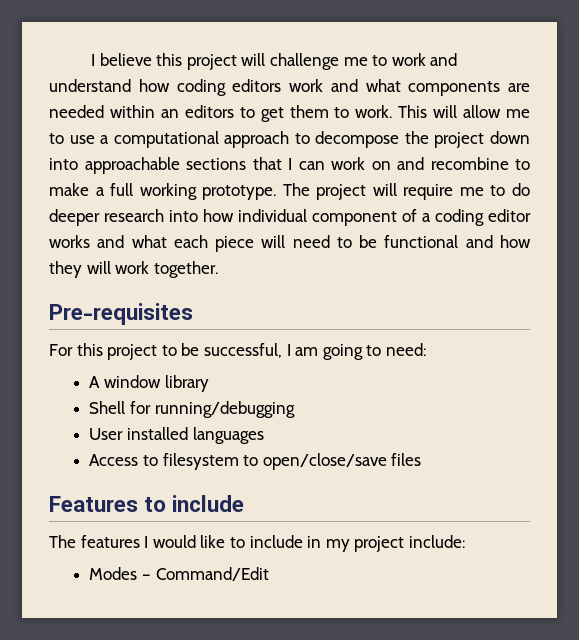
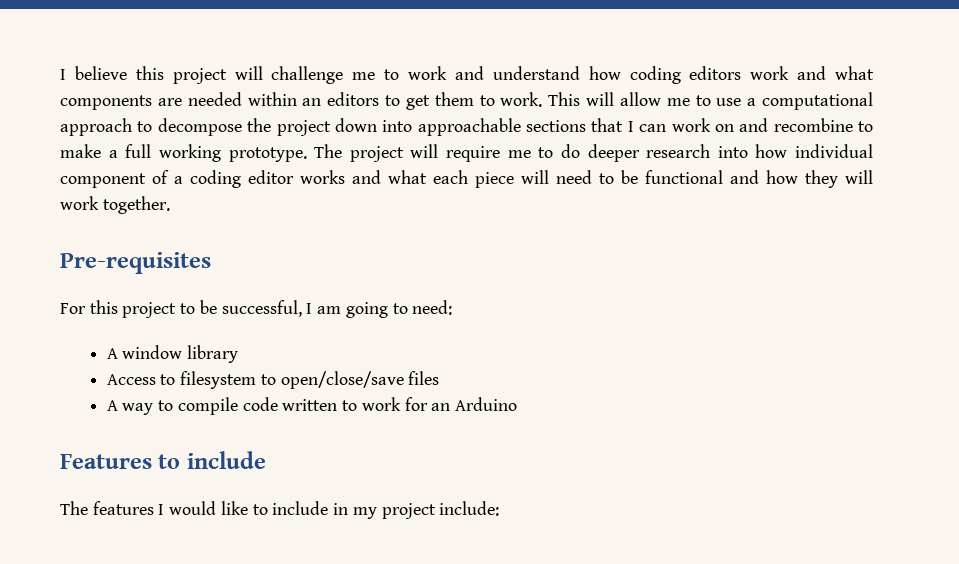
- Shell for running/debugging
- User installed languages
+ A way to compile code written to work for an Arduino
- Modes – Command/Edit

